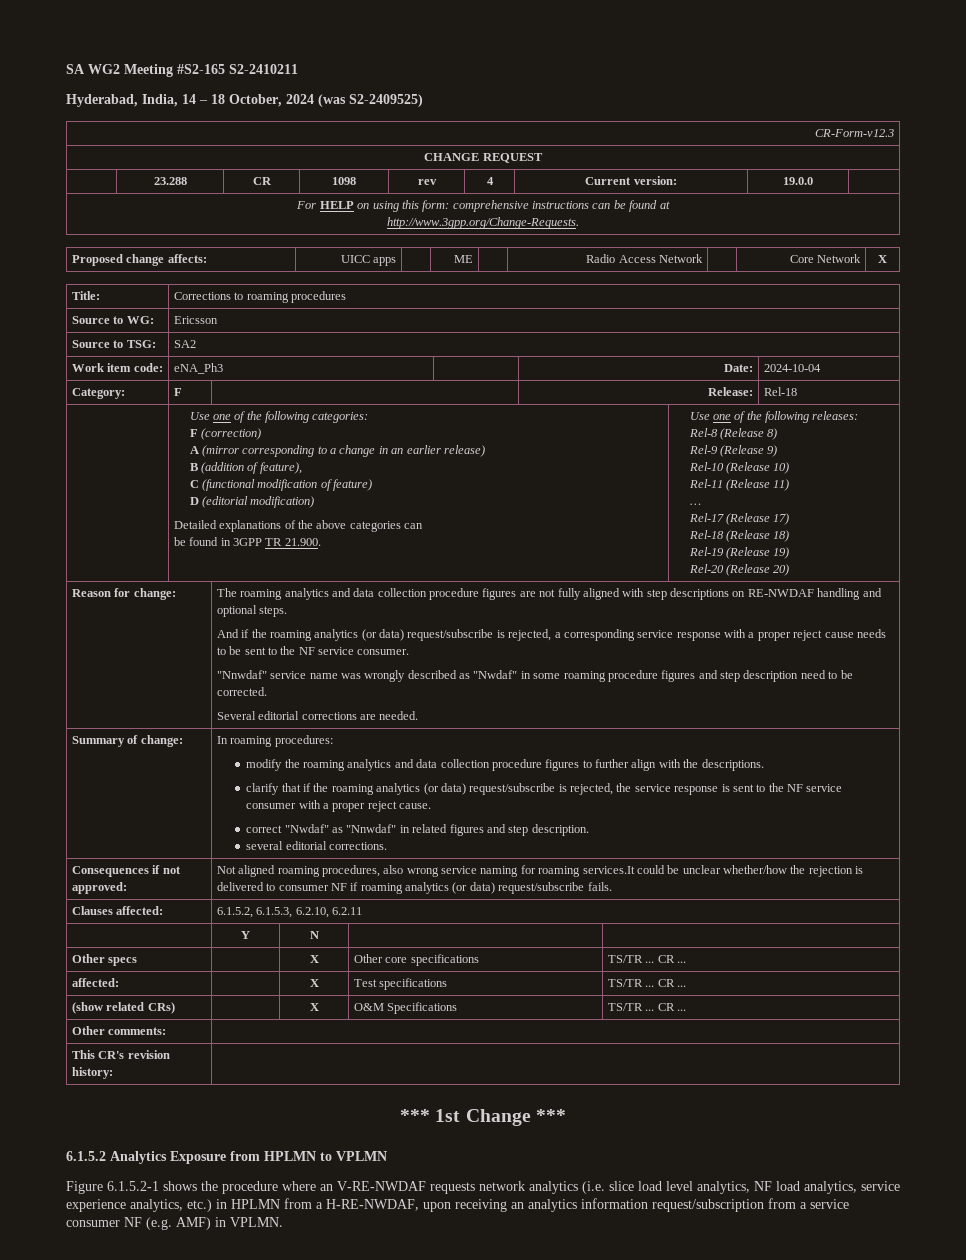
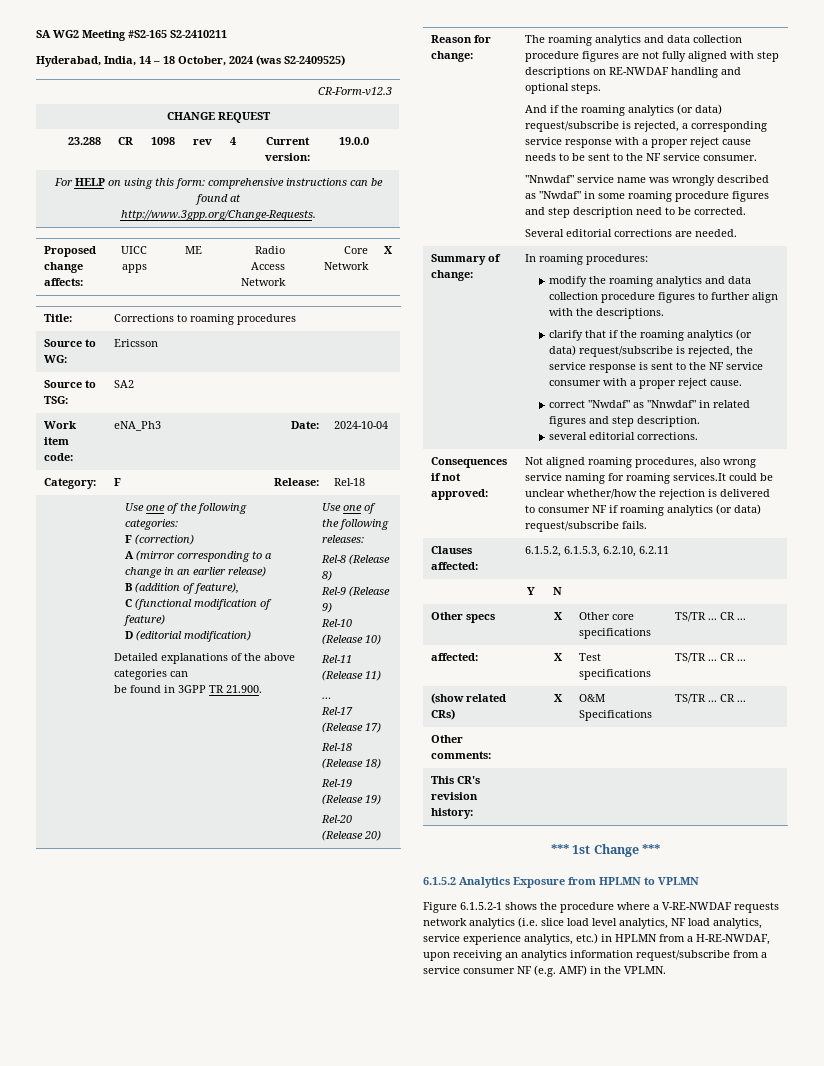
- Figure 6.1.5.2-1 shows the procedure where an V-RE-NWDAF requests network analytics (i.e. slice load level analytics, NF load analytics, service experience analytics, etc.) in HPLMN from a H-RE-NWDAF, upon receiving an analytics information request/subscription from a service consumer NF (e.g. AMF) in VPLMN.
+ Figure 6.1.5.2-1 shows the procedure where a V-RE-NWDAF requests network analytics (i.e. slice load level analytics, NF load analytics, service experience analytics, etc.) in HPLMN from a H-RE-NWDAF, upon receiving an analytics information request/subscribe from a service consumer NF (e.g. AMF) in the VPLMN.

